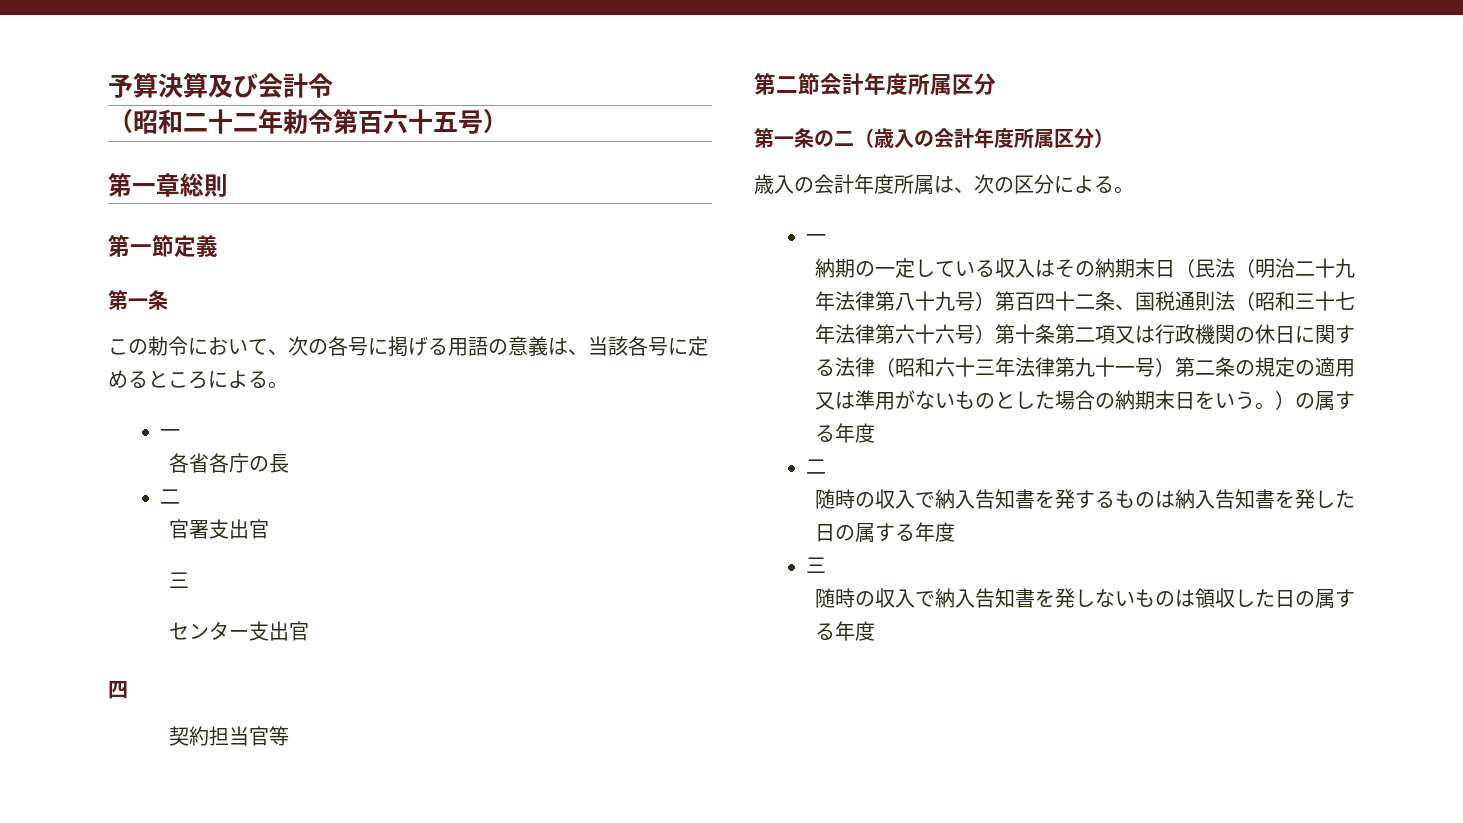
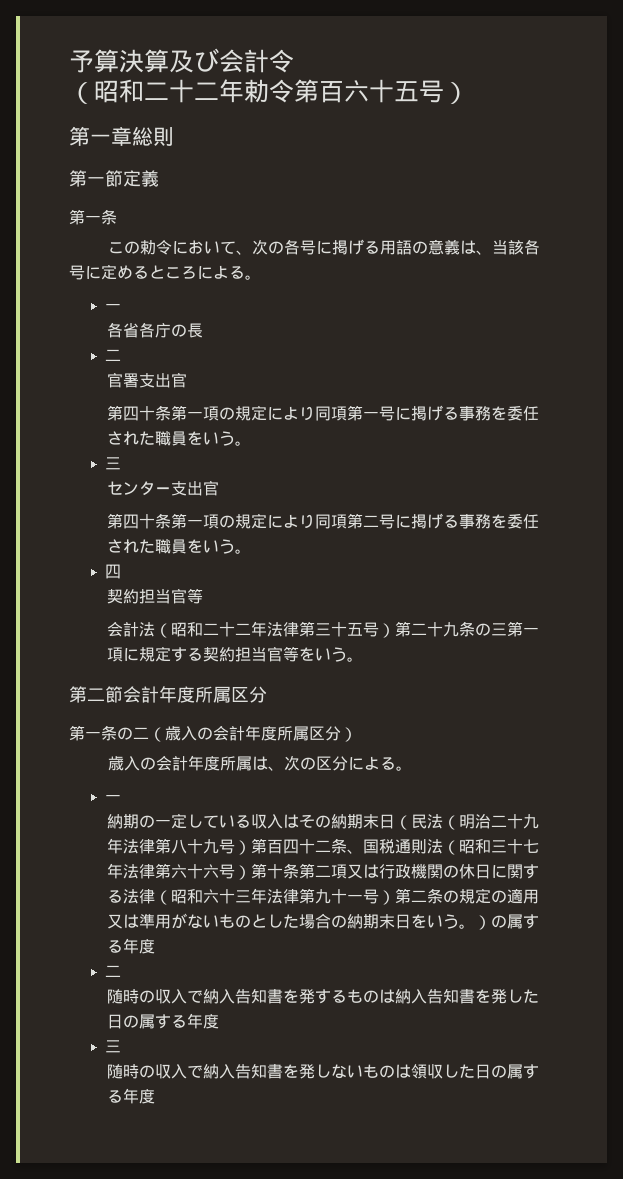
  官署支出官
+ 第四十条第一項の規定により同項第一号に掲げる事務を委任された職員をいう。
  三
  センター支出官
+ 第四十条第一項の規定により同項第二号に掲げる事務を委任された職員をいう。
  四
  契約担当官等
+ 会計法（昭和二十二年法律第三十五号）第二十九条の三第一項に規定する契約担当官等をいう。

